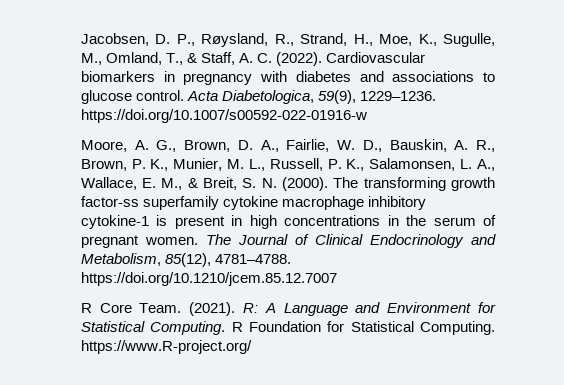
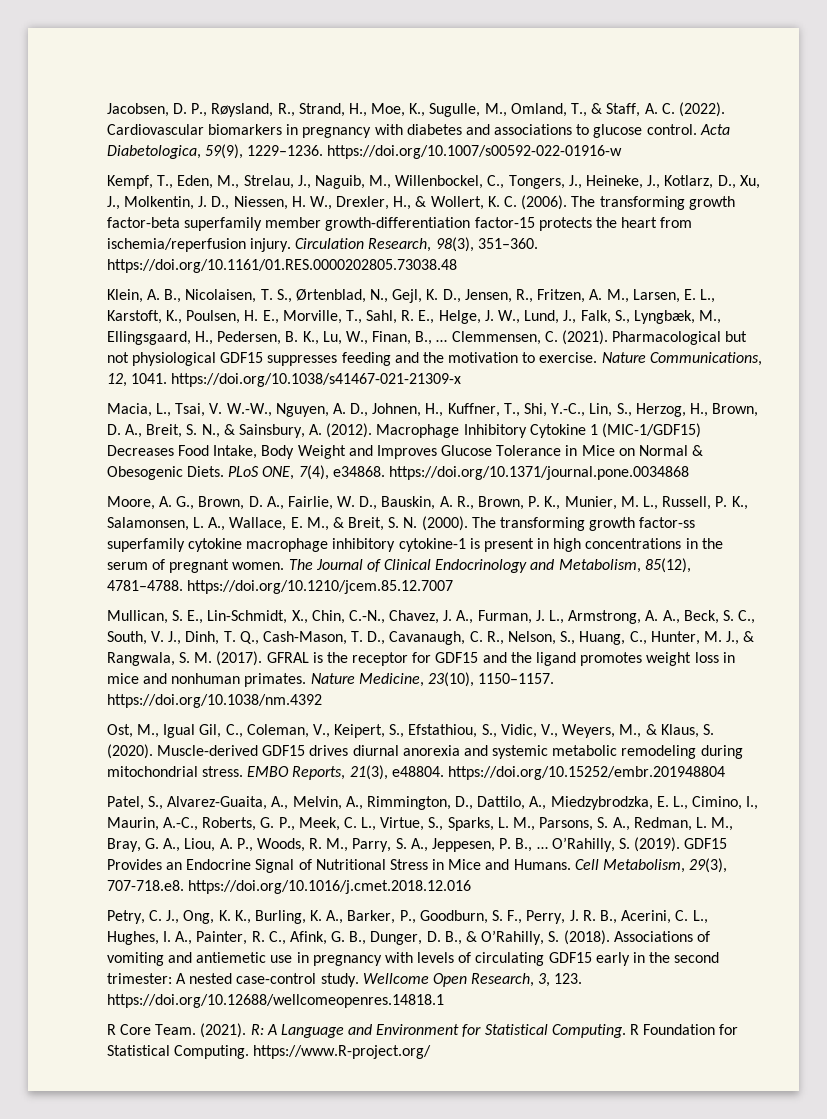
+ Kempf, T., Eden, M., Strelau, J., Naguib, M., Willenbockel, C., Tongers, J., Heineke, J., Kotlarz, D., Xu, J., Molkentin, J. D., Niessen, H. W., Drexler, H., & Wollert, K. C. (2006). The transforming growth factor-beta superfamily member growth-differentiation factor-15 protects the heart from ischemia/reperfusion injury. Circulation Research, 98(3), 351–360. https://doi.org/10.1161/01.RES.0000202805.73038.48
+ Klein, A. B., Nicolaisen, T. S., Ørtenblad, N., Gejl, K. D., Jensen, R., Fritzen, A. M., Larsen, E. L., Karstoft, K., Poulsen, H. E., Morville, T., Sahl, R. E., Helge, J. W., Lund, J., Falk, S., Lyngbæk, M., Ellingsgaard, H., Pedersen, B. K., Lu, W., Finan, B., … Clemmensen, C. (2021). Pharmacological but not physiological GDF15 suppresses feeding and the motivation to exercise. Nature Communications, 12, 1041. https://doi.org/10.1038/s41467-021-21309-x
+ Macia, L., Tsai, V. W.-W., Nguyen, A. D., Johnen, H., Kuffner, T., Shi, Y.-C., Lin, S., Herzog, H., Brown, D. A., Breit, S. N., & Sainsbury, A. (2012). Macrophage Inhibitory Cytokine 1 (MIC-1/GDF15) Decreases Food Intake, Body Weight and Improves Glucose Tolerance in Mice on Normal & Obesogenic Diets. PLoS ONE, 7(4), e34868. https://doi.org/10.1371/journal.pone.0034868
+ Mullican, S. E., Lin-Schmidt, X., Chin, C.-N., Chavez, J. A., Furman, J. L., Armstrong, A. A., Beck, S. C., South, V. J., Dinh, T. Q., Cash-Mason, T. D., Cavanaugh, C. R., Nelson, S., Huang, C., Hunter, M. J., & Rangwala, S. M. (2017). GFRAL is the receptor for GDF15 and the ligand promotes weight loss in mice and nonhuman primates. Nature Medicine, 23(10), 1150–1157. https://doi.org/10.1038/nm.4392
+ Ost, M., Igual Gil, C., Coleman, V., Keipert, S., Efstathiou, S., Vidic, V., Weyers, M., & Klaus, S. (2020). Muscle-derived GDF15 drives diurnal anorexia and systemic metabolic remodeling during mitochondrial stress. EMBO Reports, 21(3), e48804. https://doi.org/10.15252/embr.201948804
+ Patel, S., Alvarez-Guaita, A., Melvin, A., Rimmington, D., Dattilo, A., Miedzybrodzka, E. L., Cimino, I., Maurin, A.-C., Roberts, G. P., Meek, C. L., Virtue, S., Sparks, L. M., Parsons, S. A., Redman, L. M., Bray, G. A., Liou, A. P., Woods, R. M., Parry, S. A., Jeppesen, P. B., … O’Rahilly, S. (2019). GDF15 Provides an Endocrine Signal of Nutritional Stress in Mice and Humans. Cell Metabolism, 29(3), 707-718.e8. https://doi.org/10.1016/j.cmet.2018.12.016
+ Petry, C. J., Ong, K. K., Burling, K. A., Barker, P., Goodburn, S. F., Perry, J. R. B., Acerini, C. L., Hughes, I. A., Painter, R. C., Afink, G. B., Dunger, D. B., & O’Rahilly, S. (2018). Associations of vomiting and antiemetic use in pregnancy with levels of circulating GDF15 early in the second trimester: A nested case-control study. Wellcome Open Research, 3, 123. https://doi.org/10.12688/wellcomeopenres.14818.1

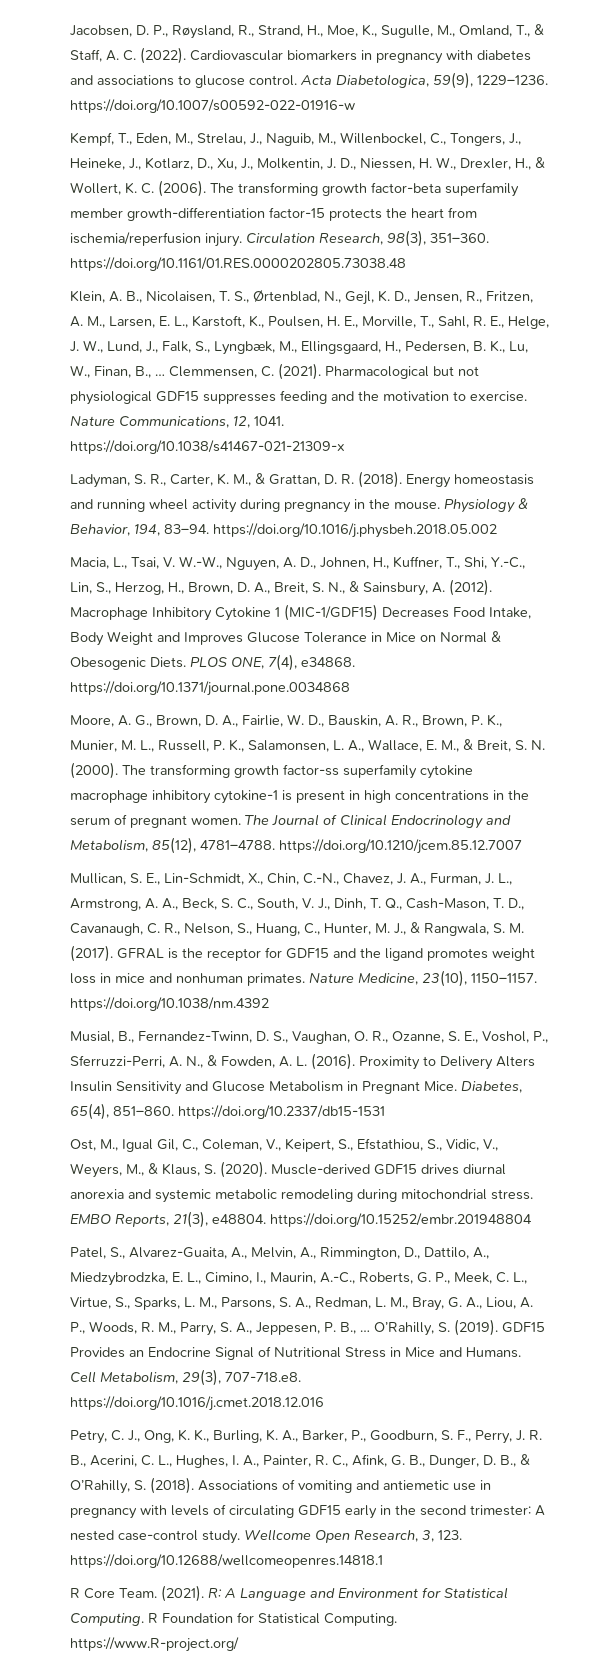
+ Ladyman, S. R., Carter, K. M., & Grattan, D. R. (2018). Energy homeostasis and running wheel activity during pregnancy in the mouse. Physiology & Behavior, 194, 83–94. https://doi.org/10.1016/j.physbeh.2018.05.002
- PLoS ONE, 7(4), e34868. https://doi.org/10.1371/journal.pone.0034868
+ PLOS ONE, 7(4), e34868. https://doi.org/10.1371/journal.pone.0034868
+ Musial, B., Fernandez-Twinn, D. S., Vaughan, O. R., Ozanne, S. E., Voshol, P., Sferruzzi-Perri, A. N., & Fowden, A. L. (2016). Proximity to Delivery Alters Insulin Sensitivity and Glucose Metabolism in Pregnant Mice. Diabetes, 65(4), 851–860. https://doi.org/10.2337/db15-1531

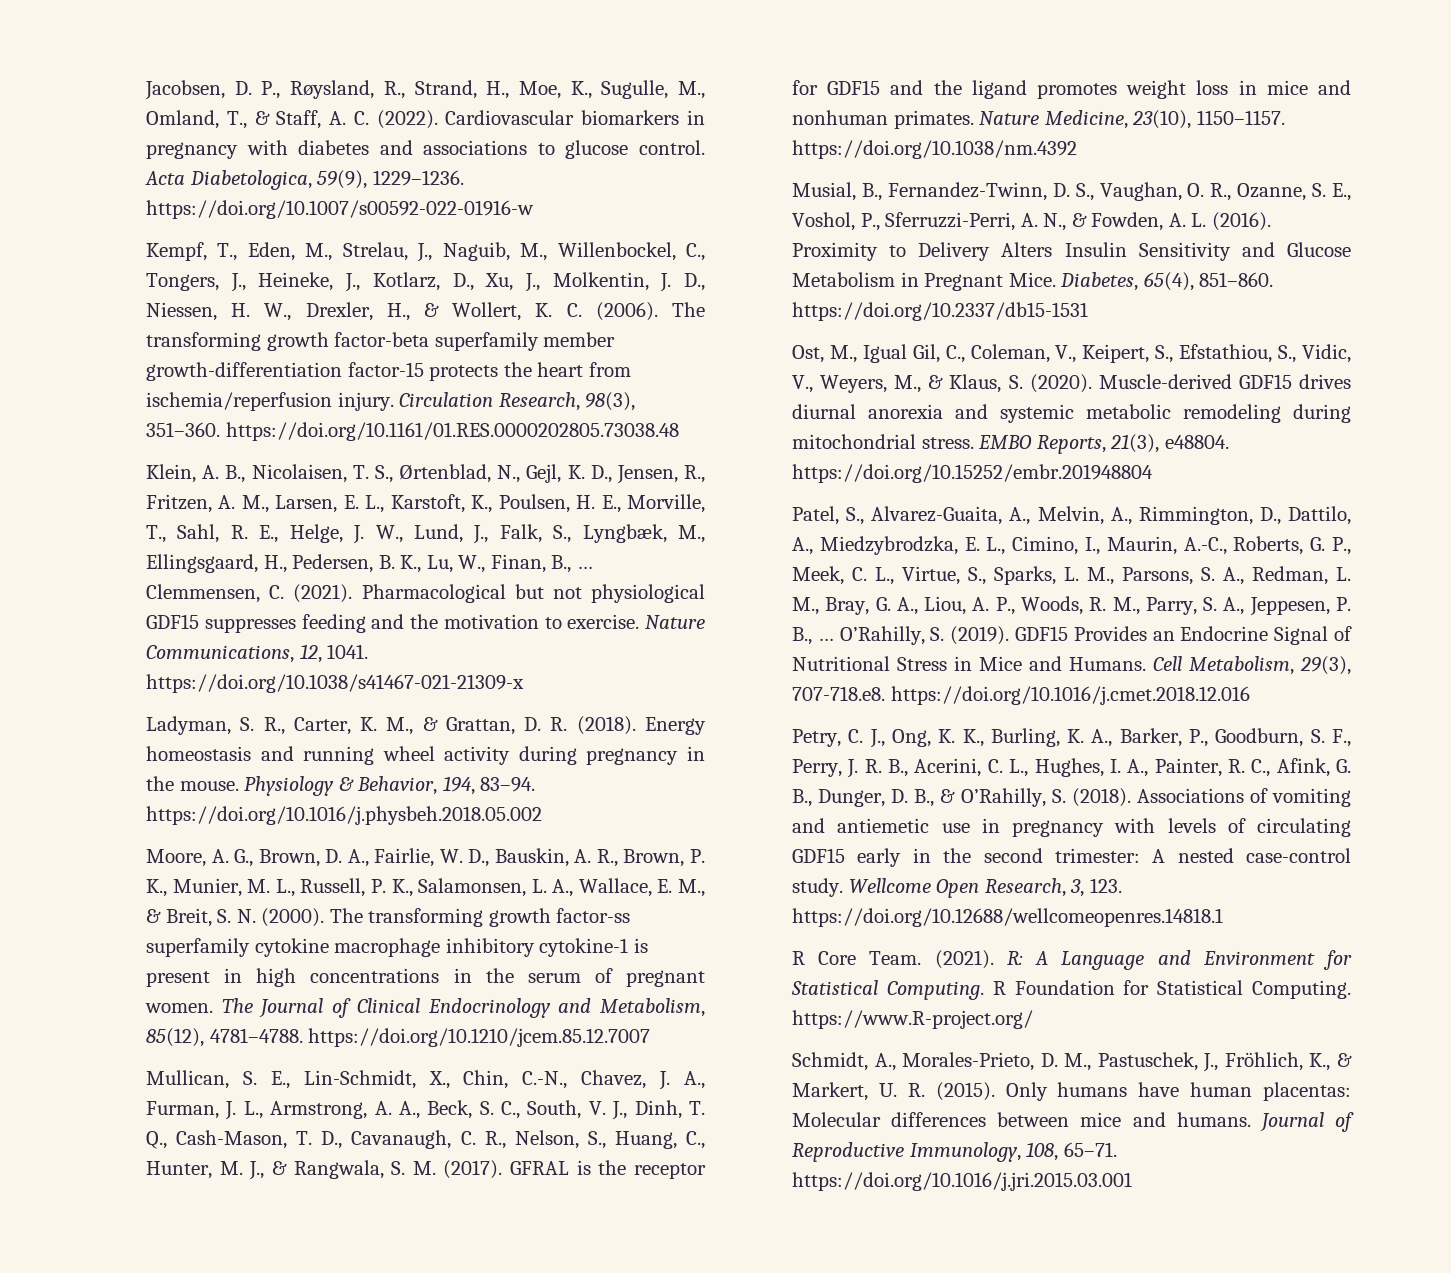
- Macia, L., Tsai, V. W.-W., Nguyen, A. D., Johnen, H., Kuffner, T., Shi, Y.-C., Lin, S., Herzog, H., Brown, D. A., Breit, S. N., & Sainsbury, A. (2012). Macrophage Inhibitory Cytokine 1 (MIC-1/GDF15) Decreases Food Intake, Body Weight and Improves Glucose Tolerance in Mice on Normal & Obesogenic Diets. PLOS ONE, 7(4), e34868. https://doi.org/10.1371/journal.pone.0034868
+ Schmidt, A., Morales-Prieto, D. M., Pastuschek, J., Fröhlich, K., & Markert, U. R. (2015). Only humans have human placentas: Molecular differences between mice and humans. Journal of Reproductive Immunology, 108, 65–71. https://doi.org/10.1016/j.jri.2015.03.001

